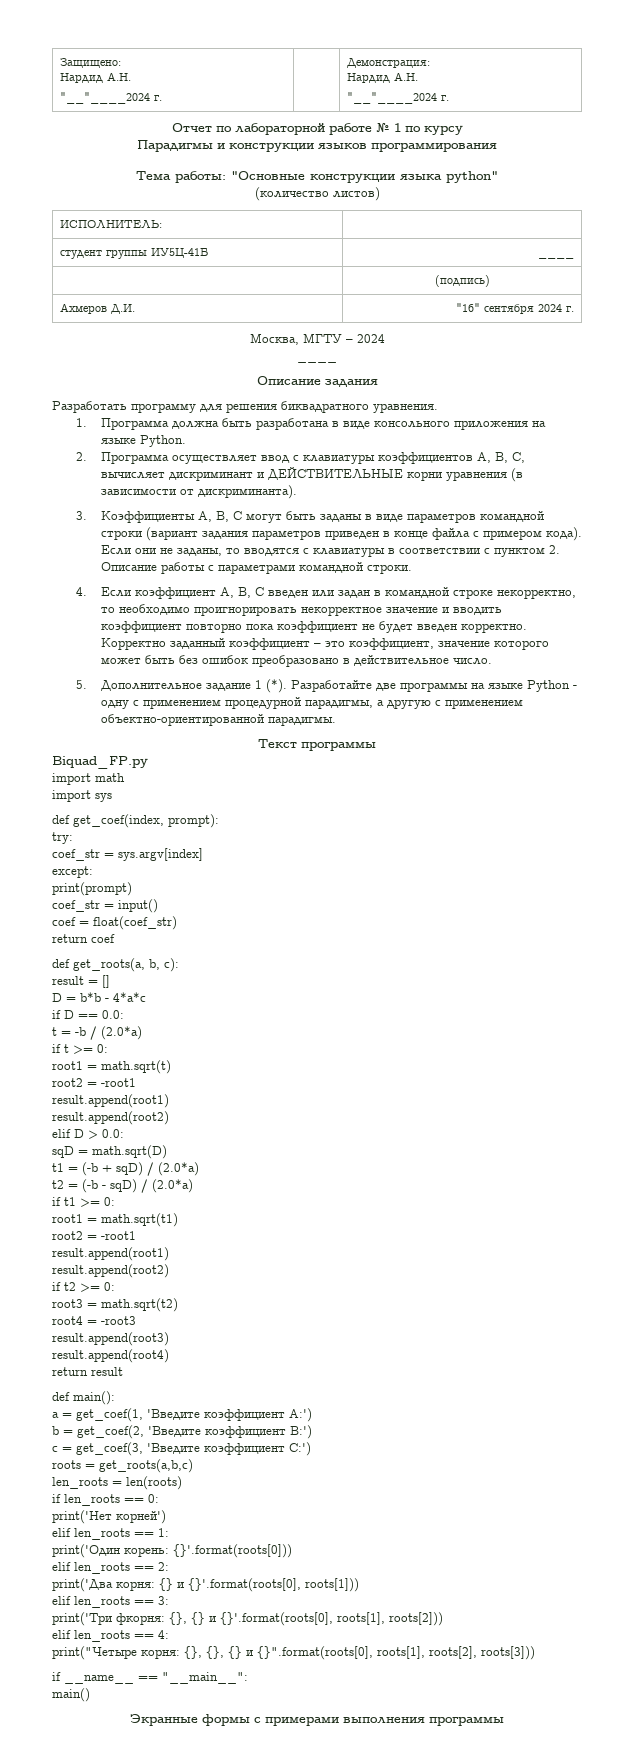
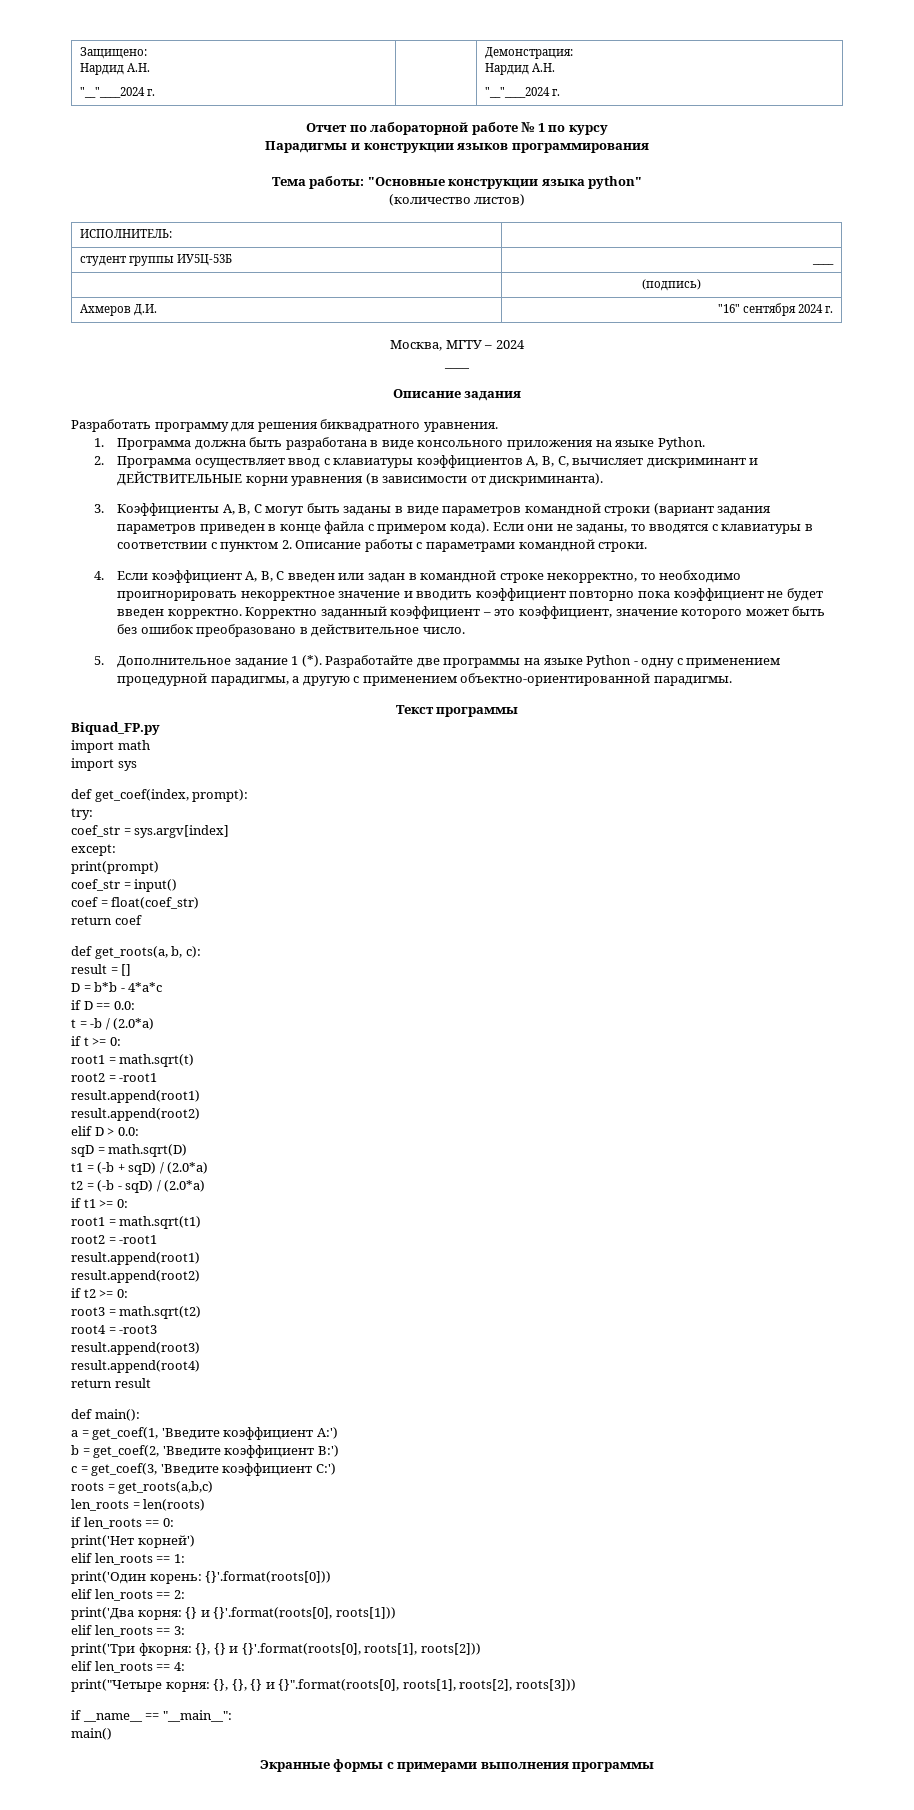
- студент группы ИУ5Ц-41Б | ____
+ студент группы ИУ5Ц-53Б | ____

